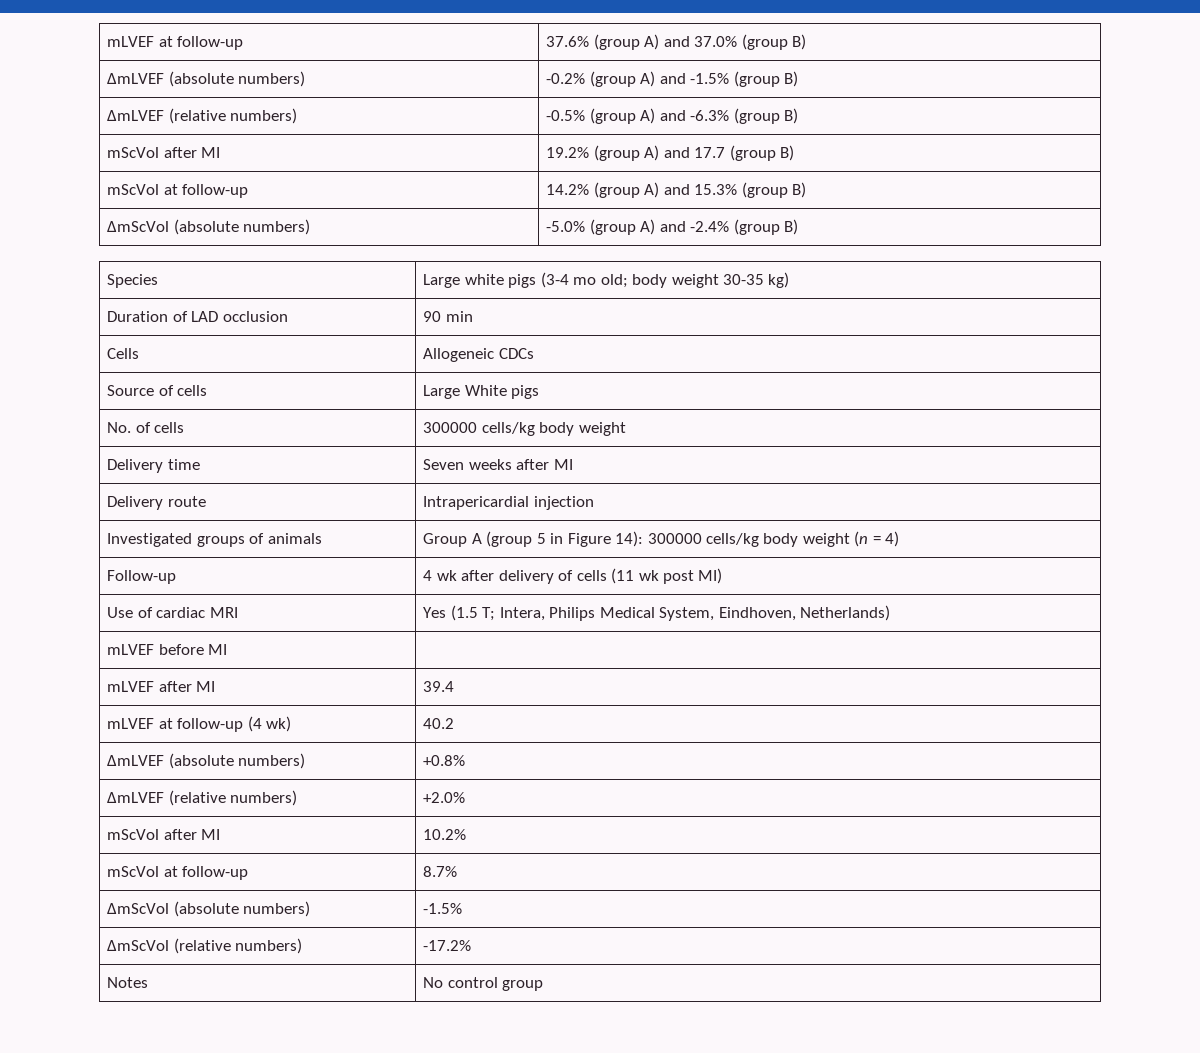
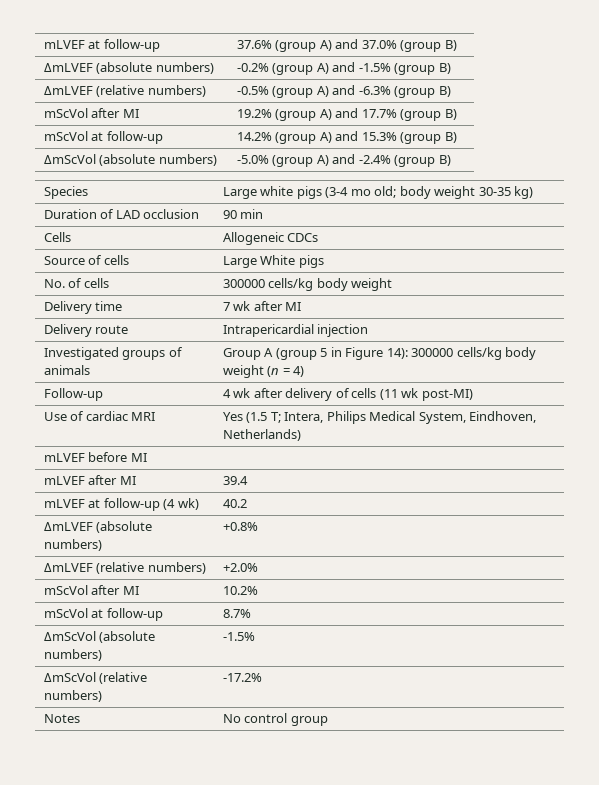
- mScVol after MI | 19.2% (group A) and 17.7 (group B)
+ mScVol after MI | 19.2% (group A) and 17.7% (group B)
- Delivery time | Seven weeks after MI
+ Delivery time | 7 wk after MI
- Follow-up | 4 wk after delivery of cells (11 wk post MI)
+ Follow-up | 4 wk after delivery of cells (11 wk post-MI)

